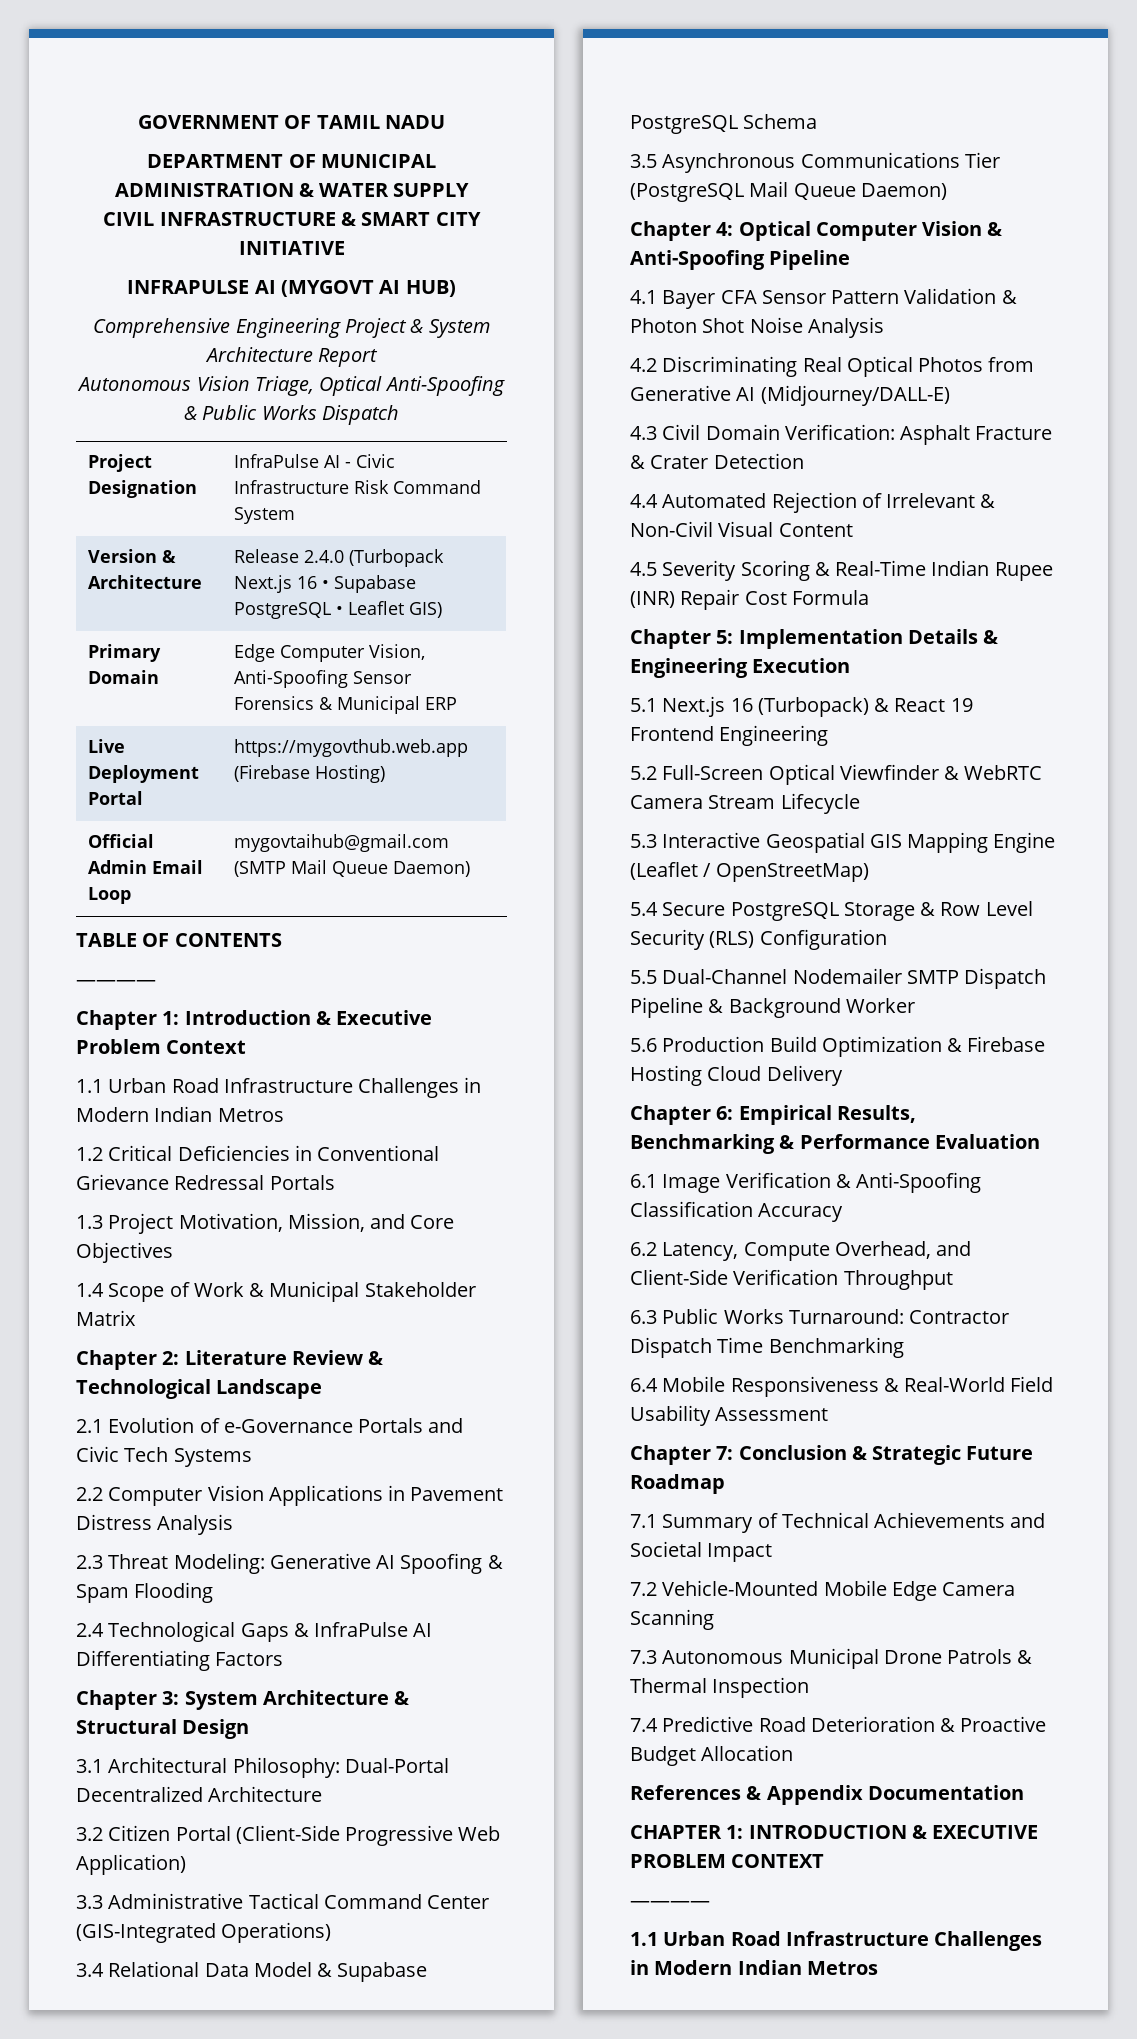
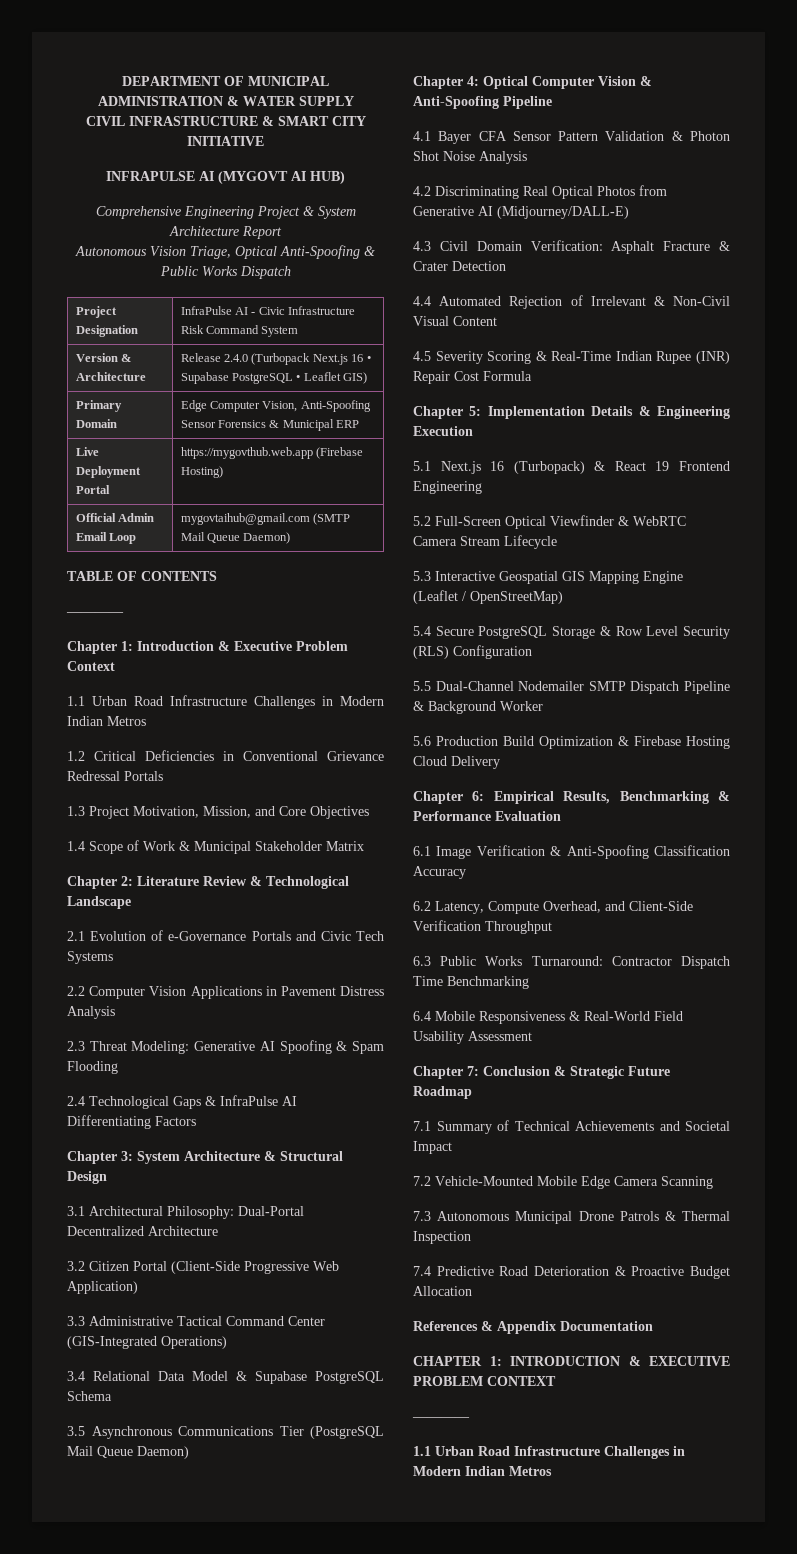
- GOVERNMENT OF TAMIL NADU

